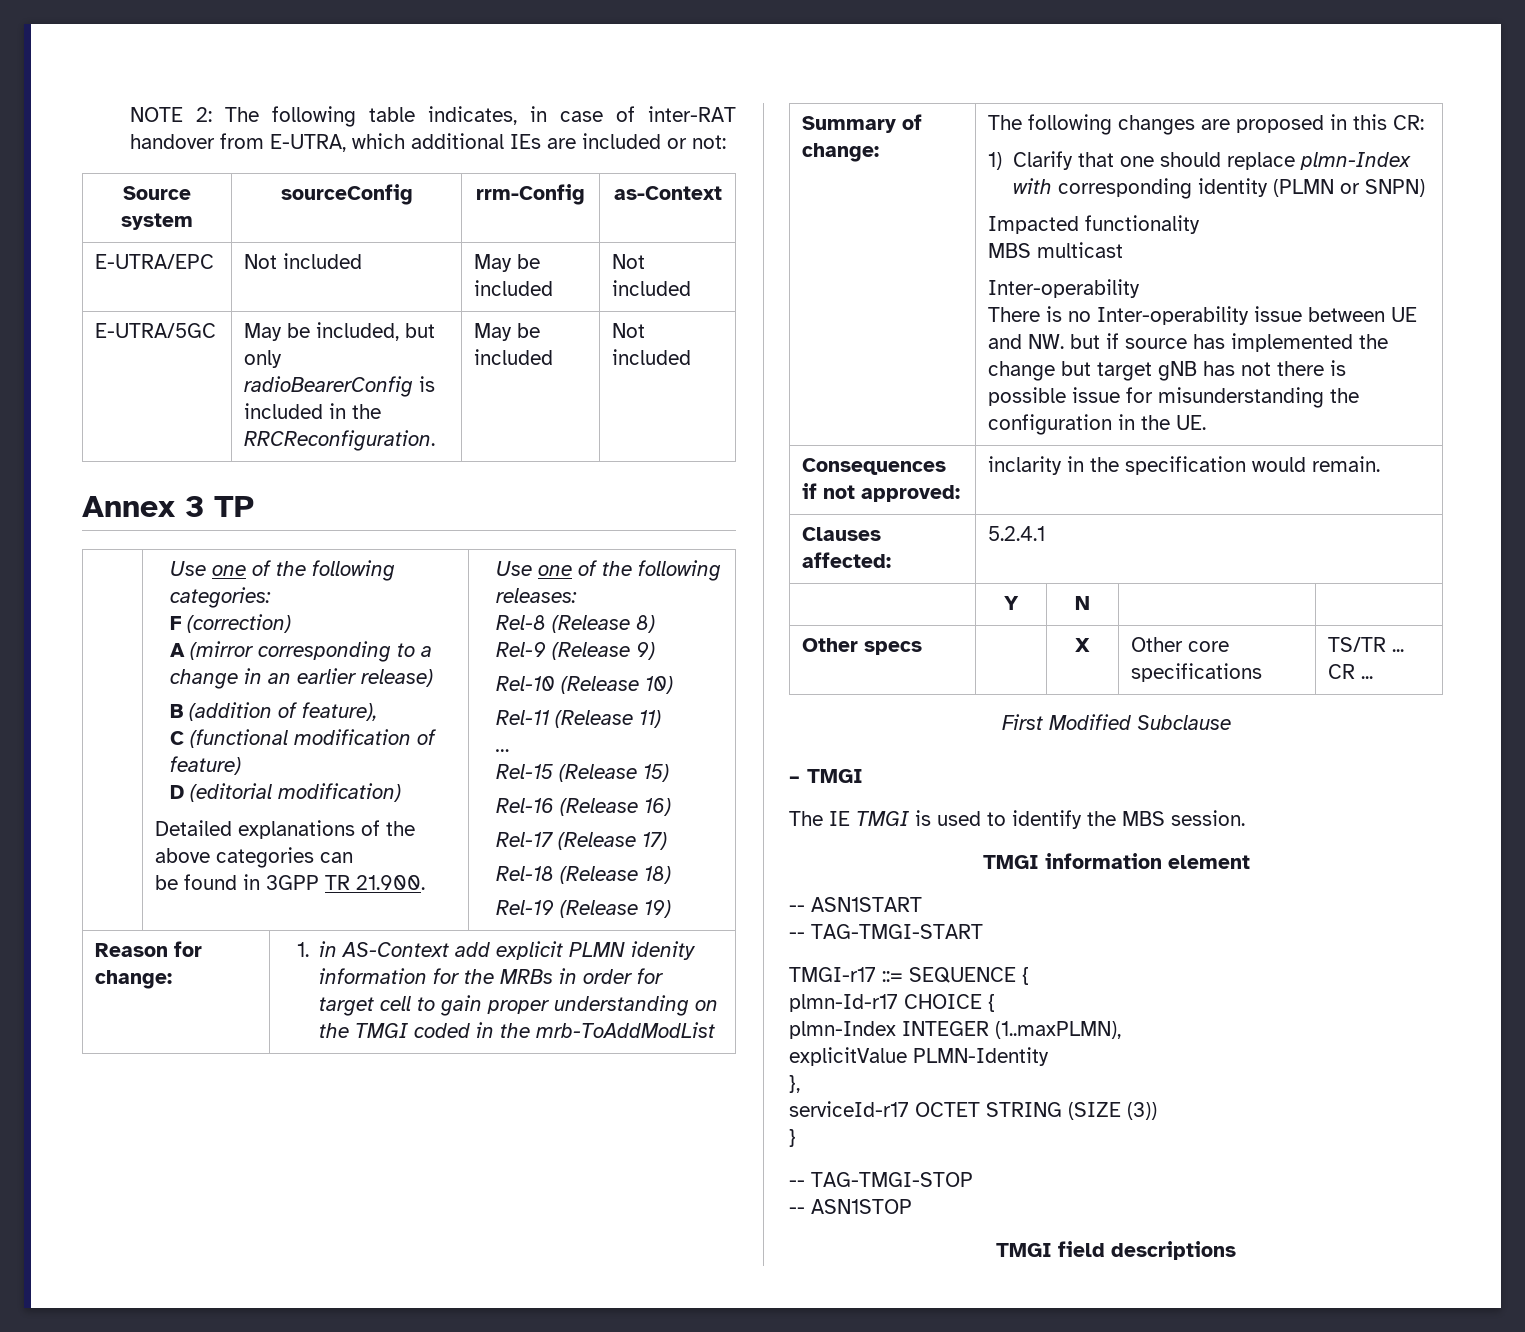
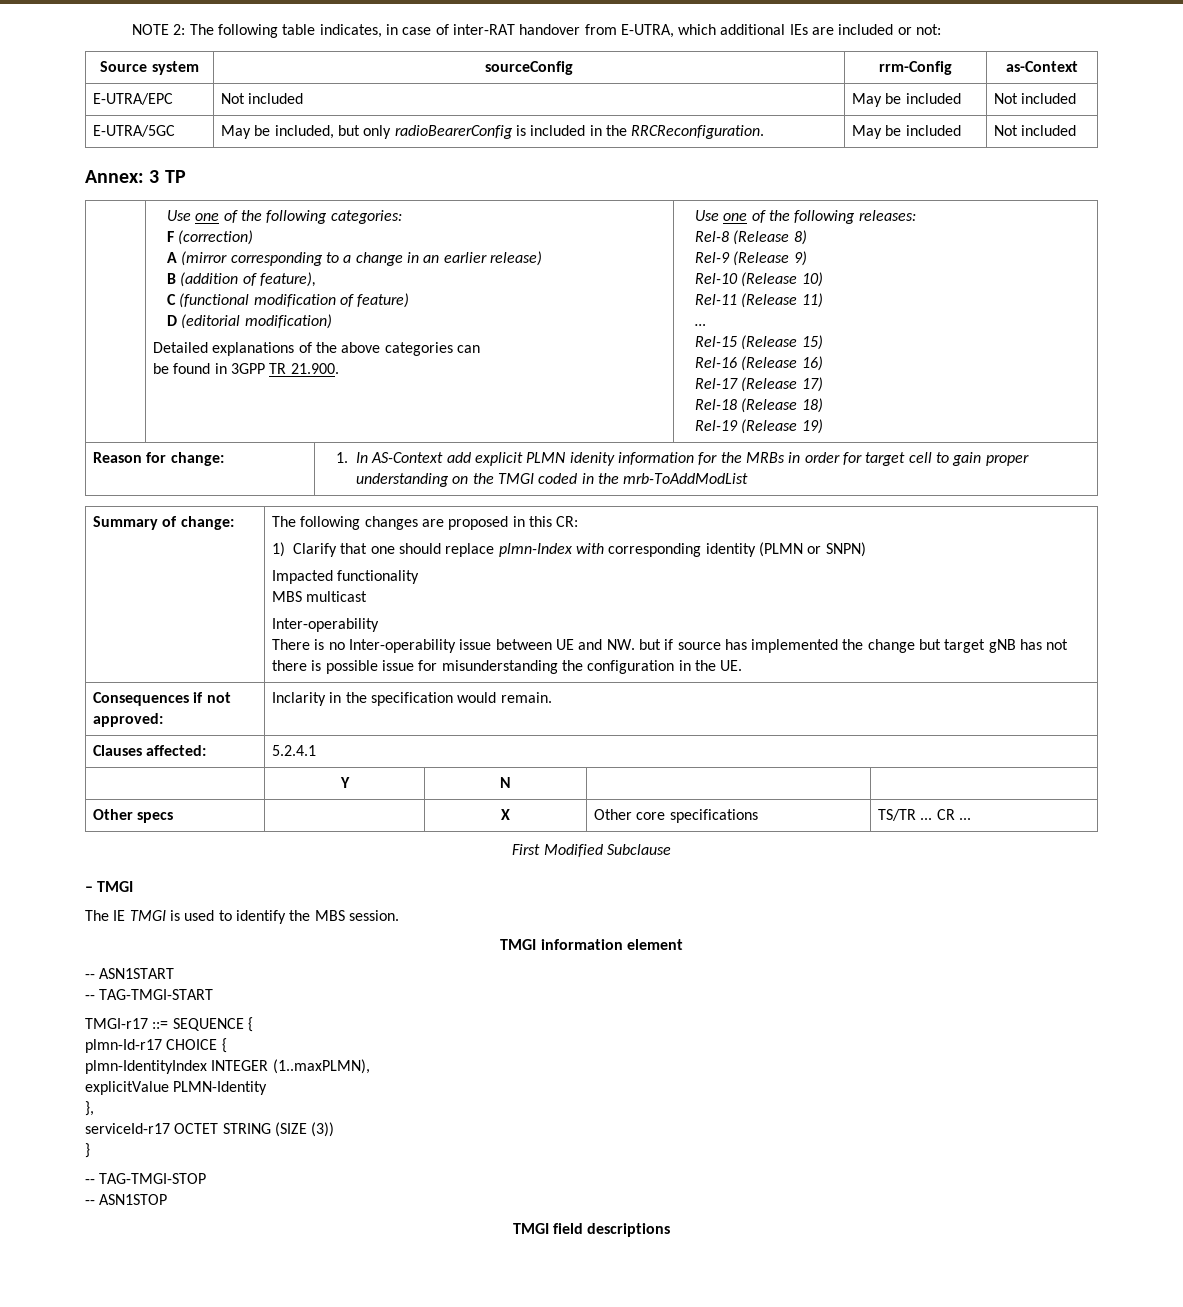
- Annex 3 TP
+ Annex: 3 TP
- Reason for change: | 1. in AS-Context add explicit PLMN idenity information for the MRBs in order for target cell to gain proper understanding on the TMGI coded in the mrb-ToAddModList
+ Reason for change: | 1. In AS-Context add explicit PLMN idenity information for the MRBs in order for target cell to gain proper understanding on the TMGI coded in the mrb-ToAddModList
- Consequences if not approved: | inclarity in the specification would remain.
+ Consequences if not approved: | Inclarity in the specification would remain.
- plmn-Index INTEGER (1..maxPLMN),
+ plmn-IdentityIndex INTEGER (1..maxPLMN),

